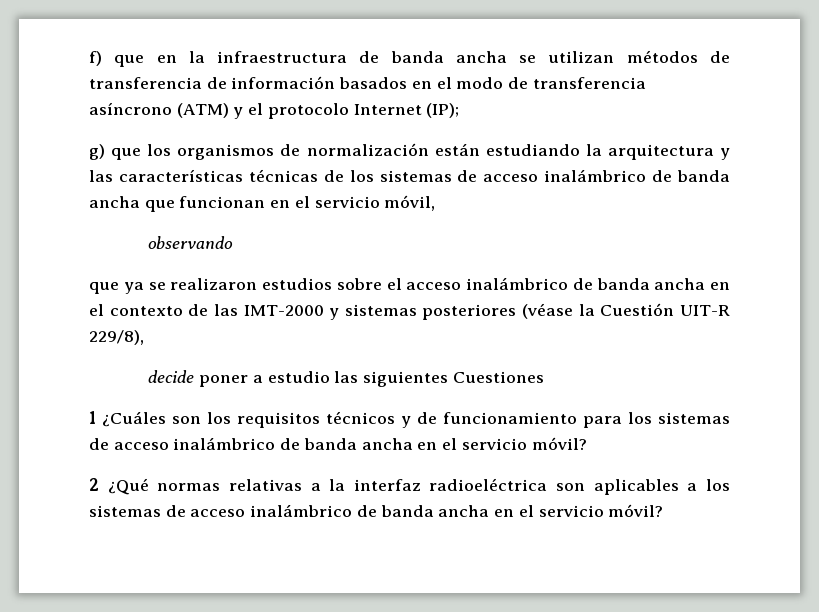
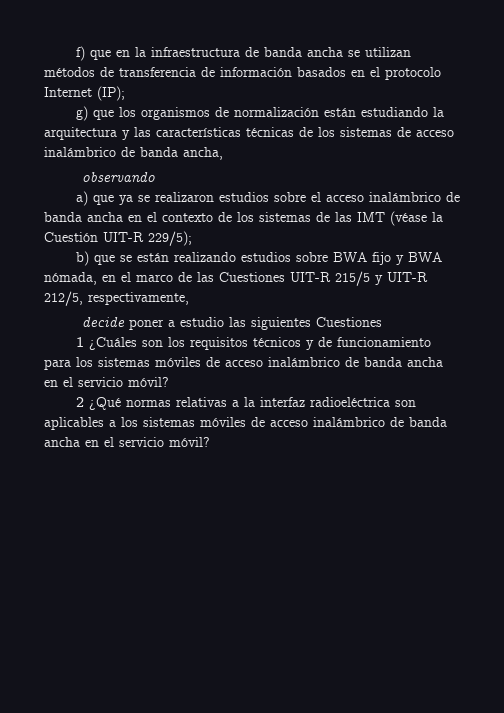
- f) que en la infraestructura de banda ancha se utilizan métodos de transferencia de información basados en el modo de transferencia asíncrono (ATM) y el protocolo Internet (IP);
+ f) que en la infraestructura de banda ancha se utilizan métodos de transferencia de información basados en el protocolo Internet (IP);
- g) que los organismos de normalización están estudiando la arquitectura y las características técnicas de los sistemas de acceso inalámbrico de banda ancha que funcionan en el servicio móvil,
+ g) que los organismos de normalización están estudiando la arquitectura y las características técnicas de los sistemas de acceso inalámbrico de banda ancha,
- que ya se realizaron estudios sobre el acceso inalámbrico de banda ancha en el contexto de las IMT-2000 y sistemas posteriores (véase la Cuestión UIT-R 229/8),
+ a) que ya se realizaron estudios sobre el acceso inalámbrico de banda ancha en el contexto de los sistemas de las IMT (véase la Cuestión UIT-R 229/5);
+ b) que se están realizando estudios sobre BWA fijo y BWA nómada, en el marco de las Cuestiones UIT-R 215/5 y UIT-R 212/5, respectivamente,
- 1 ¿Cuáles son los requisitos técnicos y de funcionamiento para los sistemas de acceso inalámbrico de banda ancha en el servicio móvil?
+ 1 ¿Cuáles son los requisitos técnicos y de funcionamiento para los sistemas móviles de acceso inalámbrico de banda ancha en el servicio móvil?
- 2 ¿Qué normas relativas a la interfaz radioeléctrica son aplicables a los sistemas de acceso inalámbrico de banda ancha en el servicio móvil?
+ 2 ¿Qué normas relativas a la interfaz radioeléctrica son aplicables a los sistemas móviles de acceso inalámbrico de banda ancha en el servicio móvil?

